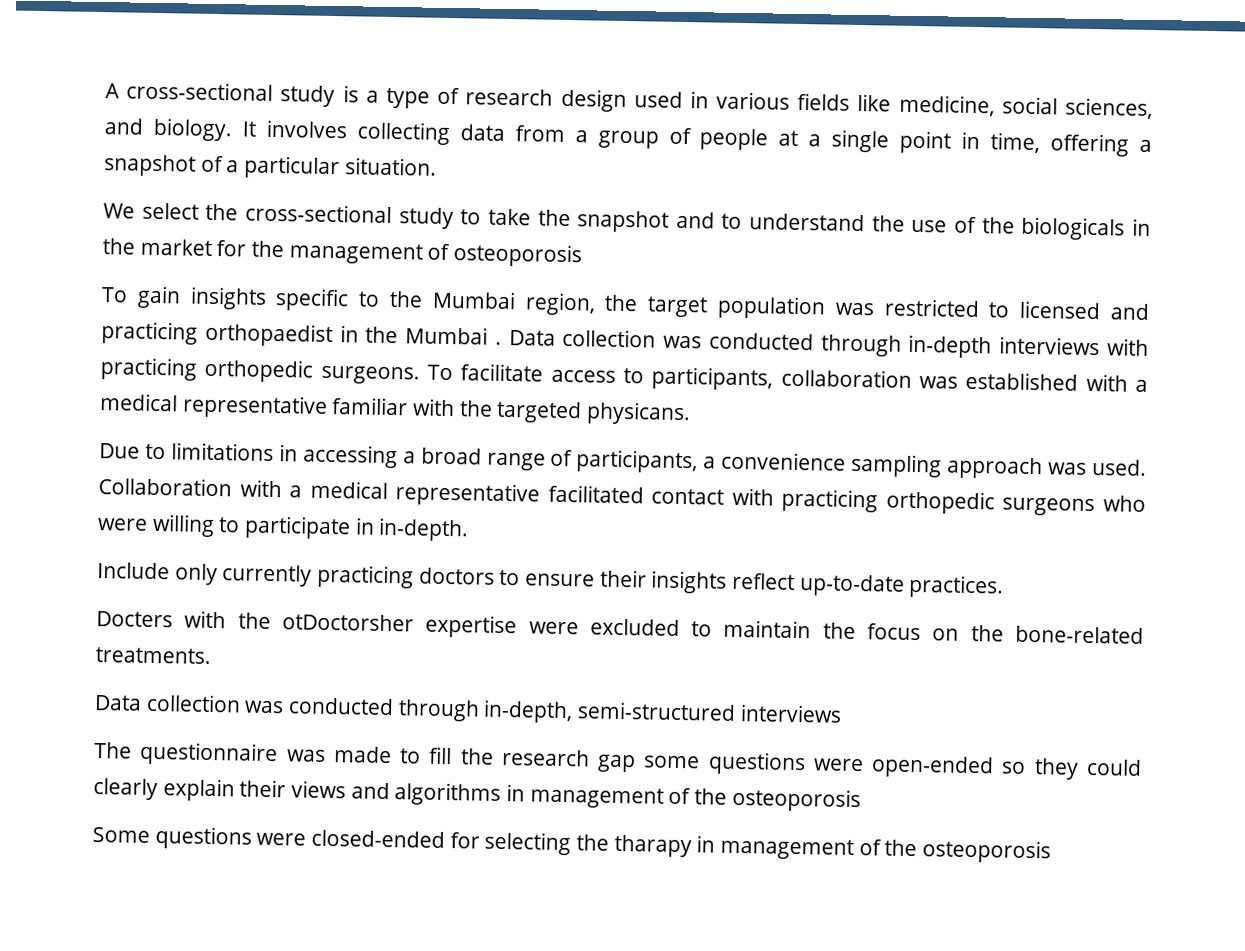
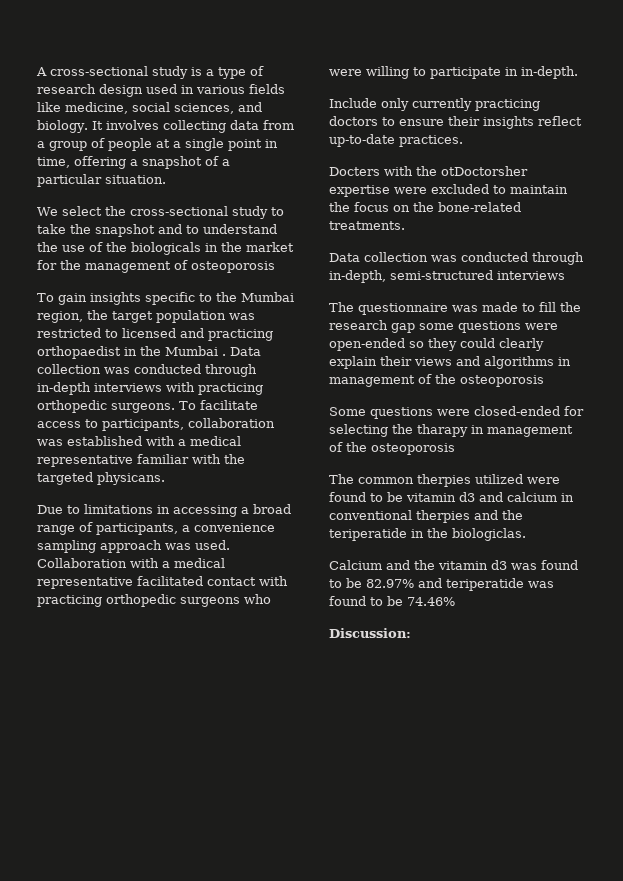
+ The common therpies utilized were found to be vitamin d3 and calcium in conventional therpies and the teriperatide in the biologiclas.
+ Calcium and the vitamin d3 was found to be 82.97% and teriperatide was found to be 74.46%
+ Discussion:

